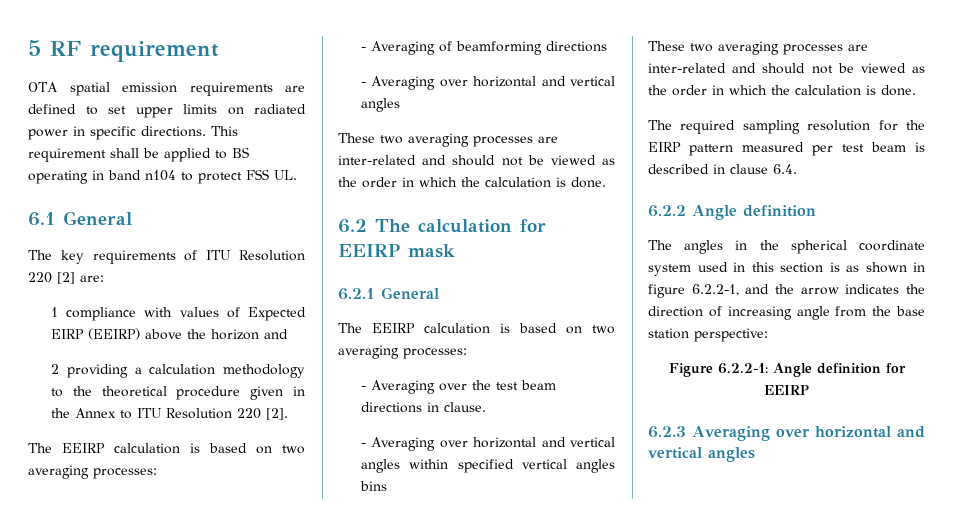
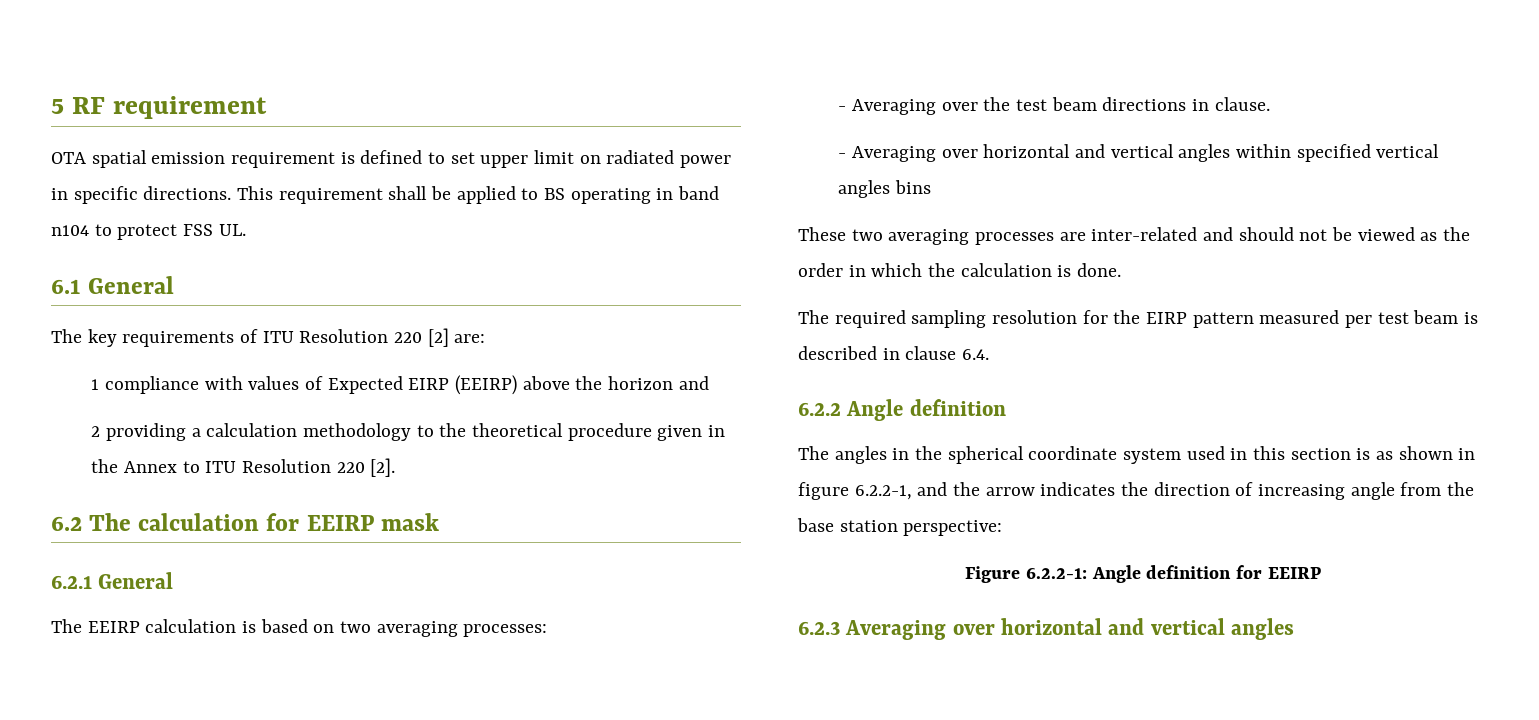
- OTA spatial emission requirements are defined to set upper limits on radiated power in specific directions.
+ OTA spatial emission requirement is defined to set upper limit on radiated power in specific directions.
  2 providing a calculation methodology to the theoretical procedure given in the Annex to ITU Resolution 220 [2].
- The EEIRP calculation is based on two averaging processes:
- - Averaging of beamforming directions
- - Averaging over horizontal and vertical angles
- These two averaging processes are inter-related and should not be viewed as the order in which the calculation is done.

